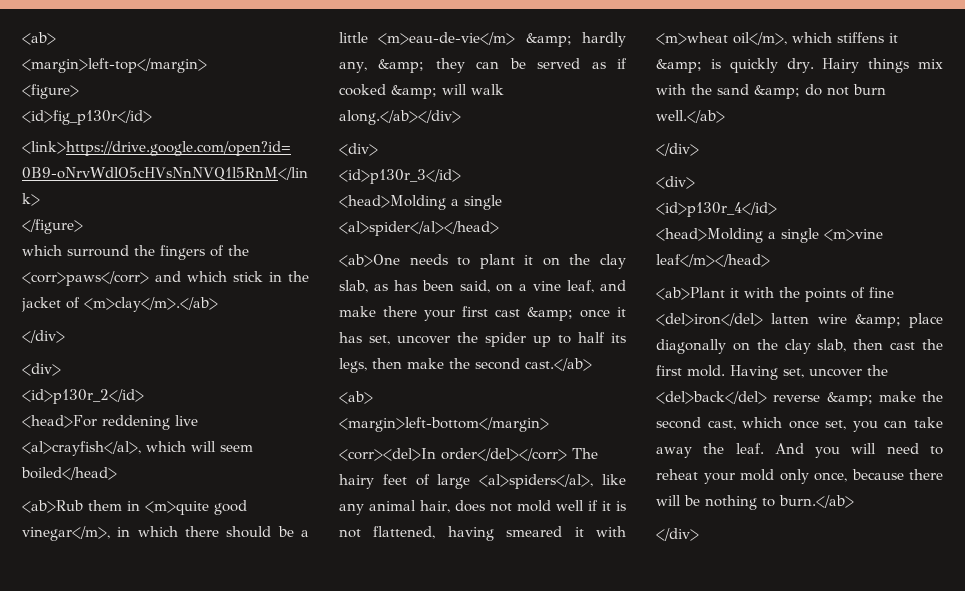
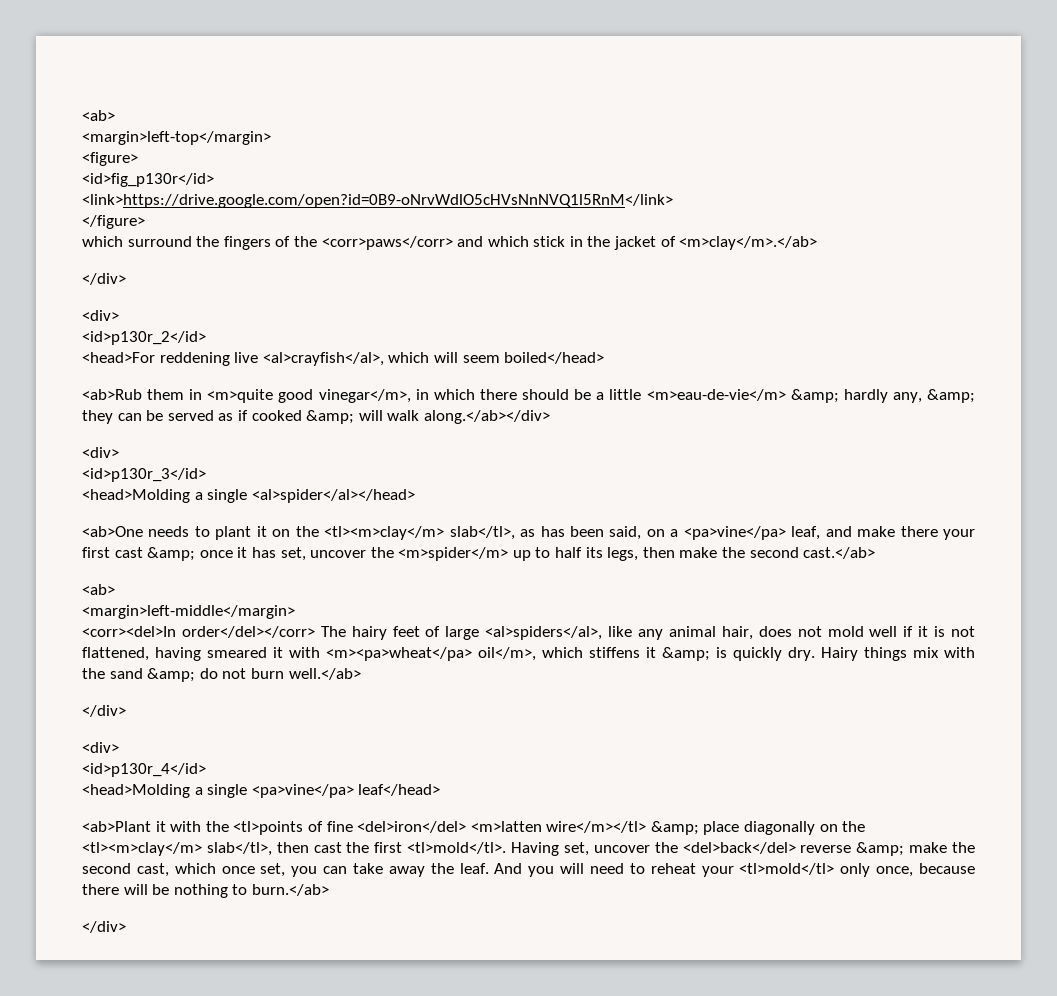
- <ab>One needs to plant it on the clay slab, as has been said, on a vine leaf, and make there your first cast &amp; once it has set, uncover the spider up to half its legs, then make the second cast.</ab>
+ <ab>One needs to plant it on the <tl><m>clay</m> slab</tl>, as has been said, on a <pa>vine</pa> leaf, and make there your first cast &amp; once it has set, uncover the <m>spider</m> up to half its legs, then make the second cast.</ab>
- <margin>left-bottom</margin>
+ <margin>left-middle</margin>
- <corr><del>In order</del></corr> The hairy feet of large <al>spiders</al>, like any animal hair, does not mold well if it is not flattened, having smeared it with <m>wheat oil</m>, which stiffens it &amp; is quickly dry.
+ <corr><del>In order</del></corr> The hairy feet of large <al>spiders</al>, like any animal hair, does not mold well if it is not flattened, having smeared it with <m><pa>wheat</pa> oil</m>, which stiffens it &amp; is quickly dry.
- <head>Molding a single <m>vine leaf</m></head>
+ <head>Molding a single <pa>vine</pa> leaf</head>
- <ab>Plant it with the points of fine <del>iron</del> latten wire &amp; place diagonally on the clay slab, then cast the first mold.
+ <ab>Plant it with the <tl>points of fine <del>iron</del> <m>latten wire</m></tl> &amp; place diagonally on the <tl><m>clay</m> slab</tl>, then cast the first <tl>mold</tl>.
- And you will need to reheat your mold only once, because there will be nothing to burn.</ab>
+ And you will need to reheat your <tl>mold</tl> only once, because there will be nothing to burn.</ab>

